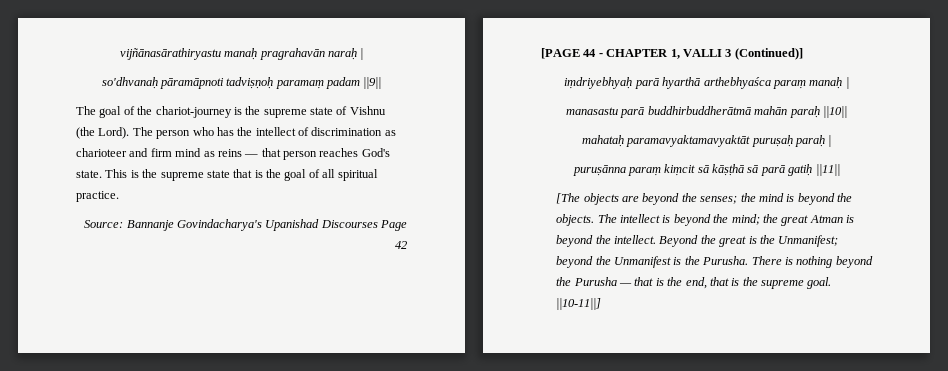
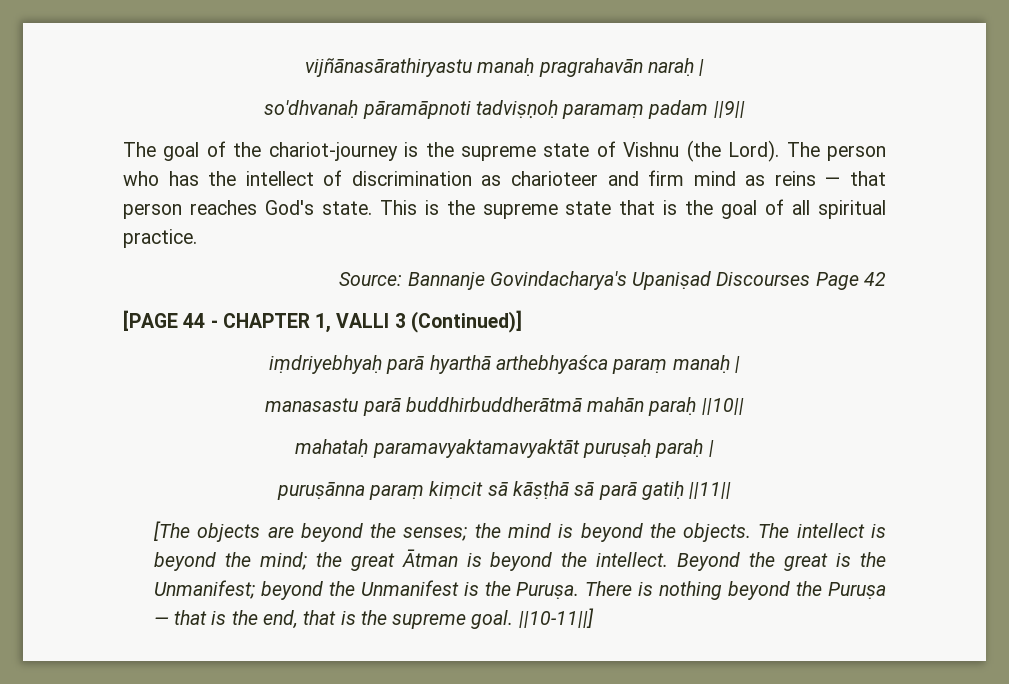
- Source: Bannanje Govindacharya's Upanishad Discourses Page 42
+ Source: Bannanje Govindacharya's Upaniṣad Discourses Page 42
- The intellect is beyond the mind; the great Atman is beyond the intellect.
+ The intellect is beyond the mind; the great Ātman is beyond the intellect.
- Beyond the great is the Unmanifest; beyond the Unmanifest is the Purusha.
+ Beyond the great is the Unmanifest; beyond the Unmanifest is the Puruṣa.
- There is nothing beyond the Purusha — that is the end, that is the supreme goal.
+ There is nothing beyond the Puruṣa — that is the end, that is the supreme goal.

